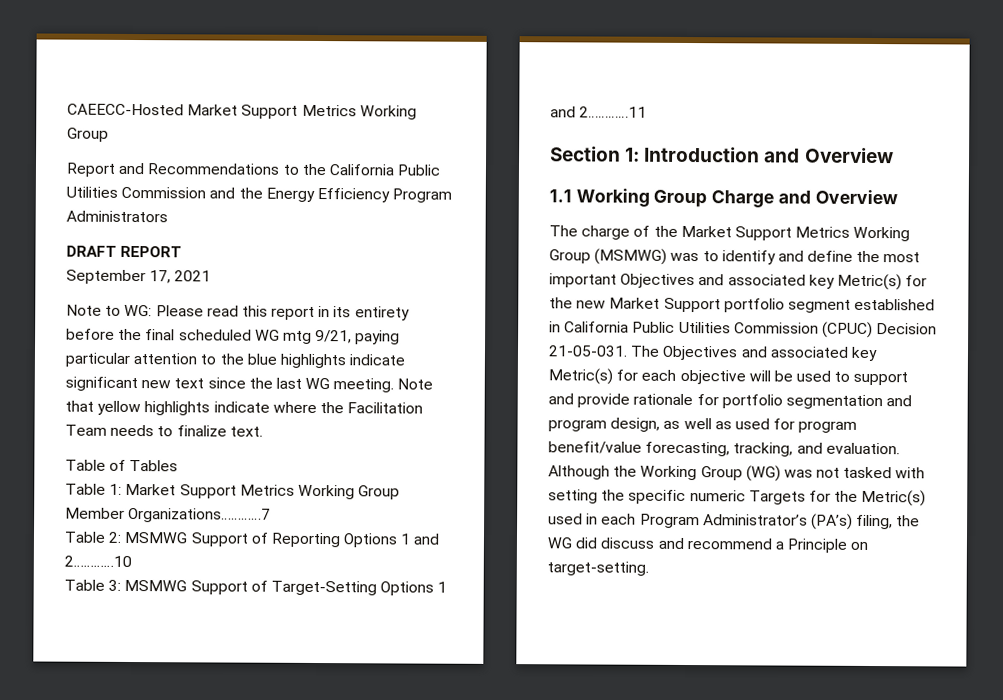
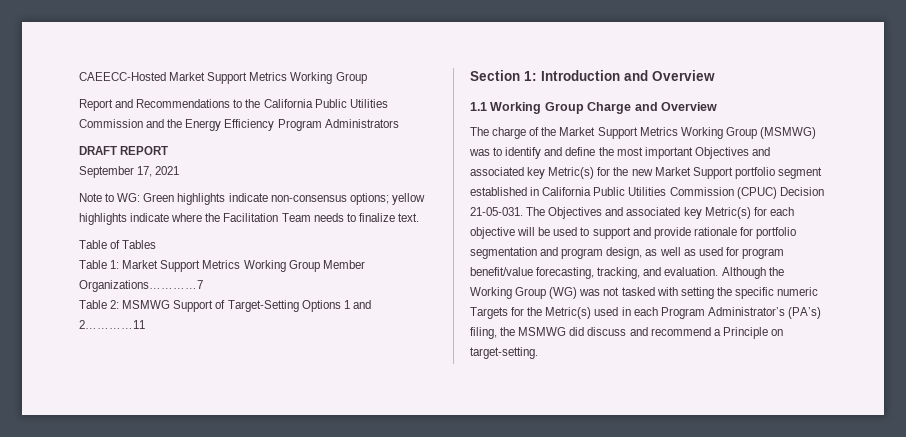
- Note to WG: Please read this report in its entirety before the final scheduled WG mtg 9/21, paying particular attention to the blue highlights indicate significant new text since the last WG meeting. Note that yellow highlights indicate where the Facilitation Team needs to finalize text.
+ Note to WG: Green highlights indicate non-consensus options; yellow highlights indicate where the Facilitation Team needs to finalize text.
- Table 2: MSMWG Support of Reporting Options 1 and 2…………10
- Table 3: MSMWG Support of Target-Setting Options 1 and 2…………11
+ Table 2: MSMWG Support of Target-Setting Options 1 and 2…………11
- Although the Working Group (WG) was not tasked with setting the specific numeric Targets for the Metric(s) used in each Program Administrator’s (PA’s) filing, the WG did discuss and recommend a Principle on target-setting.
+ Although the Working Group (WG) was not tasked with setting the specific numeric Targets for the Metric(s) used in each Program Administrator’s (PA’s) filing, the MSMWG did discuss and recommend a Principle on target-setting.

